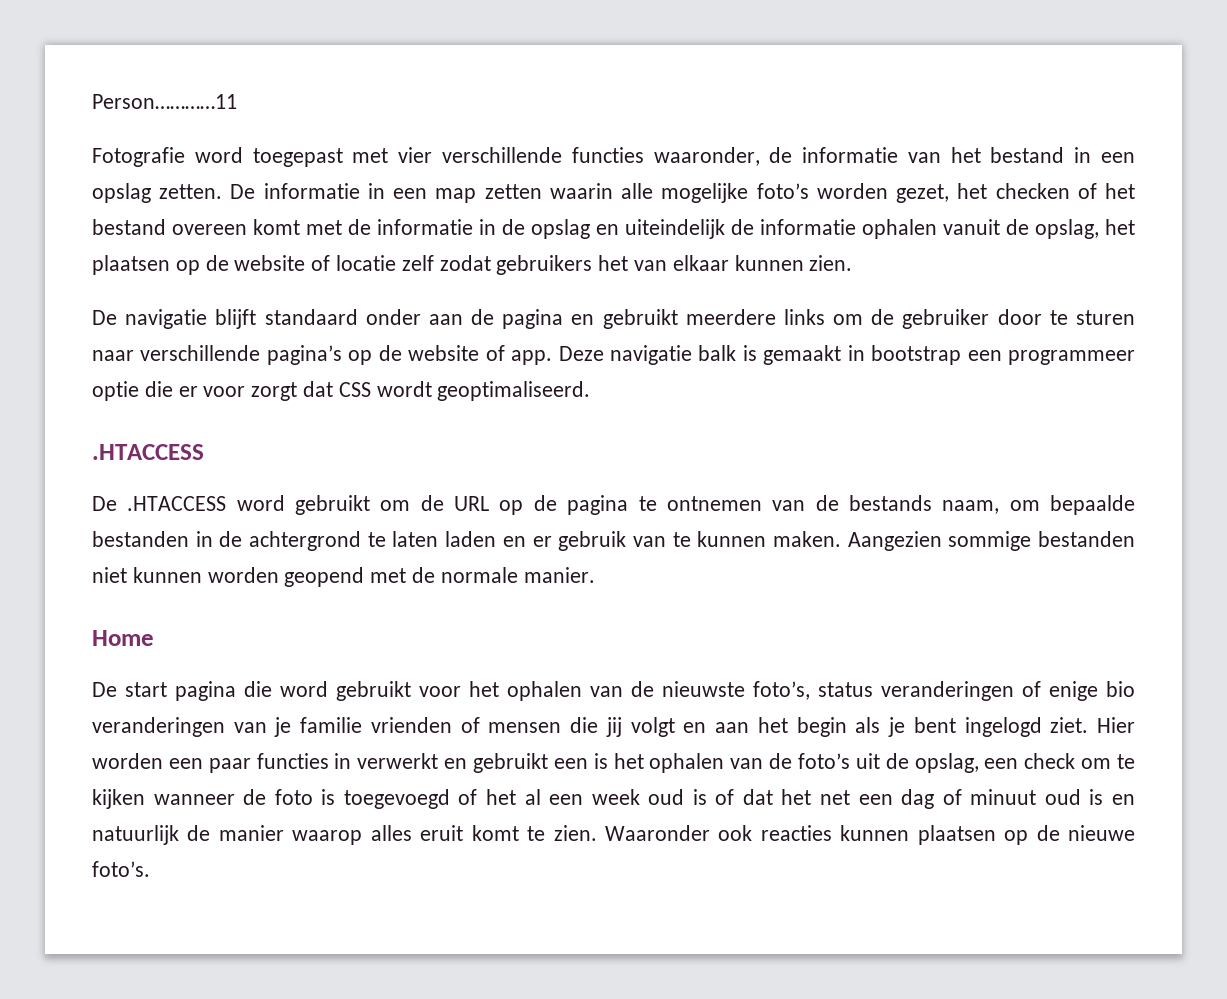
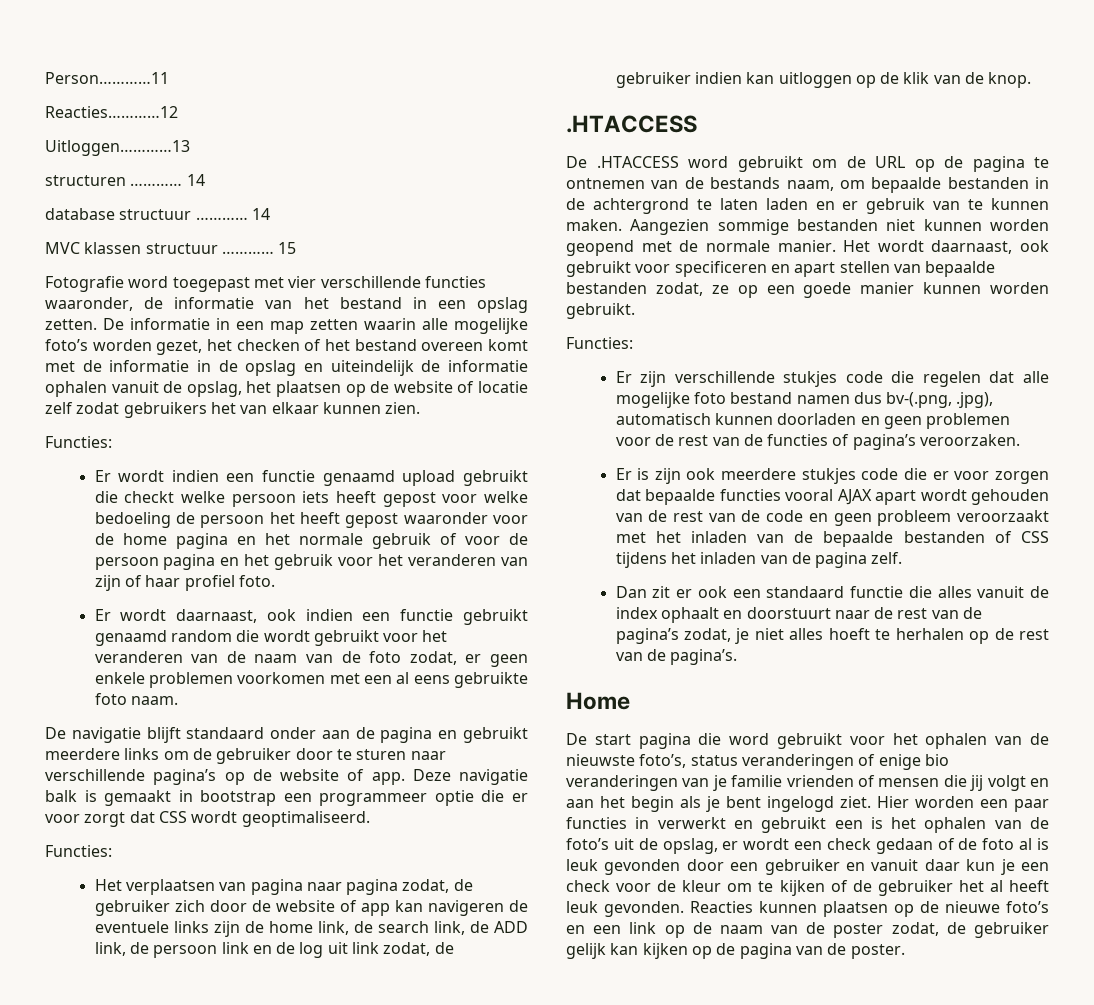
+ Reacties…………12
+ Uitloggen…………13
+ structuren ………… 14
+ database structuur ………… 14
+ MVC klassen structuur ………… 15
  De informatie in een map zetten waarin alle mogelijke foto’s worden gezet, het checken of het bestand overeen komt met de informatie in de opslag en uiteindelijk de informatie ophalen vanuit de opslag, het plaatsen op de website of locatie zelf zodat gebruikers het van elkaar kunnen zien.
+ Functies:
+ Er wordt indien een functie genaamd upload gebruikt die checkt welke persoon iets heeft gepost voor welke bedoeling de persoon het heeft gepost waaronder voor de home pagina en het normale gebruik of voor de persoon pagina en het gebruik voor het veranderen van zijn of haar profiel foto.
+ Er wordt daarnaast, ook indien een functie gebruikt genaamd random die wordt gebruikt voor het veranderen van de naam van de foto zodat, er geen enkele problemen voorkomen met een al eens gebruikte foto naam.
  Deze navigatie balk is gemaakt in bootstrap een programmeer optie die er voor zorgt dat CSS wordt geoptimaliseerd.
+ Functies:
+ Het verplaatsen van pagina naar pagina zodat, de gebruiker zich door de website of app kan navigeren de eventuele links zijn de home link, de search link, de ADD link, de persoon link en de log uit link zodat, de gebruiker indien kan uitloggen op de klik van de knop.
+ Het wordt daarnaast, ook gebruikt voor specificeren en apart stellen van bepaalde bestanden zodat, ze op een goede manier kunnen worden gebruikt.
+ Functies:
+ Er zijn verschillende stukjes code die regelen dat alle mogelijke foto bestand namen dus bv-(.png, .jpg), automatisch kunnen doorladen en geen problemen voor de rest van de functies of pagina’s veroorzaken.
+ Er is zijn ook meerdere stukjes code die er voor zorgen dat bepaalde functies vooral AJAX apart wordt gehouden van de rest van de code en geen probleem veroorzaakt met het inladen van de bepaalde bestanden of CSS tijdens het inladen van de pagina zelf.
+ Dan zit er ook een standaard functie die alles vanuit de index ophaalt en doorstuurt naar de rest van de pagina’s zodat, je niet alles hoeft te herhalen op de rest van de pagina’s.
- Hier worden een paar functies in verwerkt en gebruikt een is het ophalen van de foto’s uit de opslag, een check om te kijken wanneer de foto is toegevoegd of het al een week oud is of dat het net een dag of minuut oud is en natuurlijk de manier waarop alles eruit komt te zien. Waaronder ook reacties kunnen plaatsen op de nieuwe foto’s.
+ Hier worden een paar functies in verwerkt en gebruikt een is het ophalen van de foto’s uit de opslag, er wordt een check gedaan of de foto al is leuk gevonden door een gebruiker en vanuit daar kun je een check voor de kleur om te kijken of de gebruiker het al heeft leuk gevonden. Reacties kunnen plaatsen op de nieuwe foto’s en een link op de naam van de poster zodat, de gebruiker gelijk kan kijken op de pagina van de poster.

